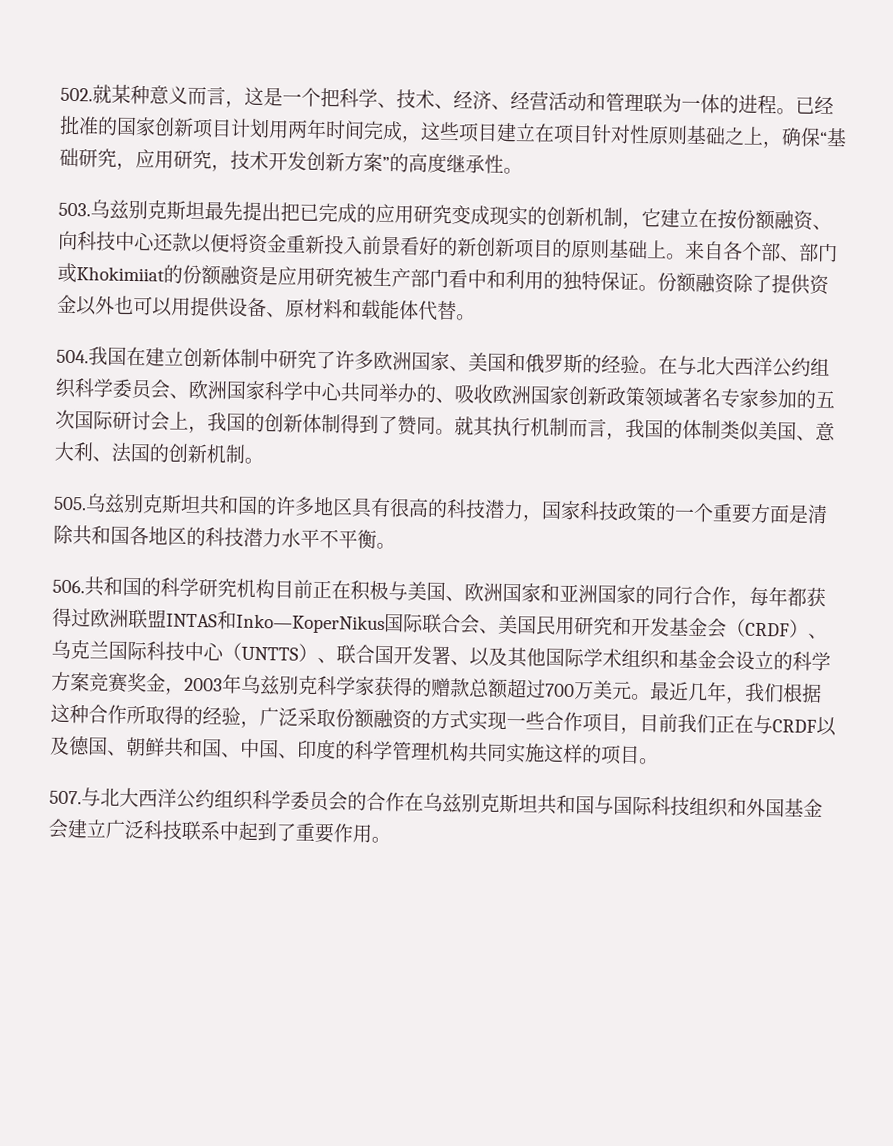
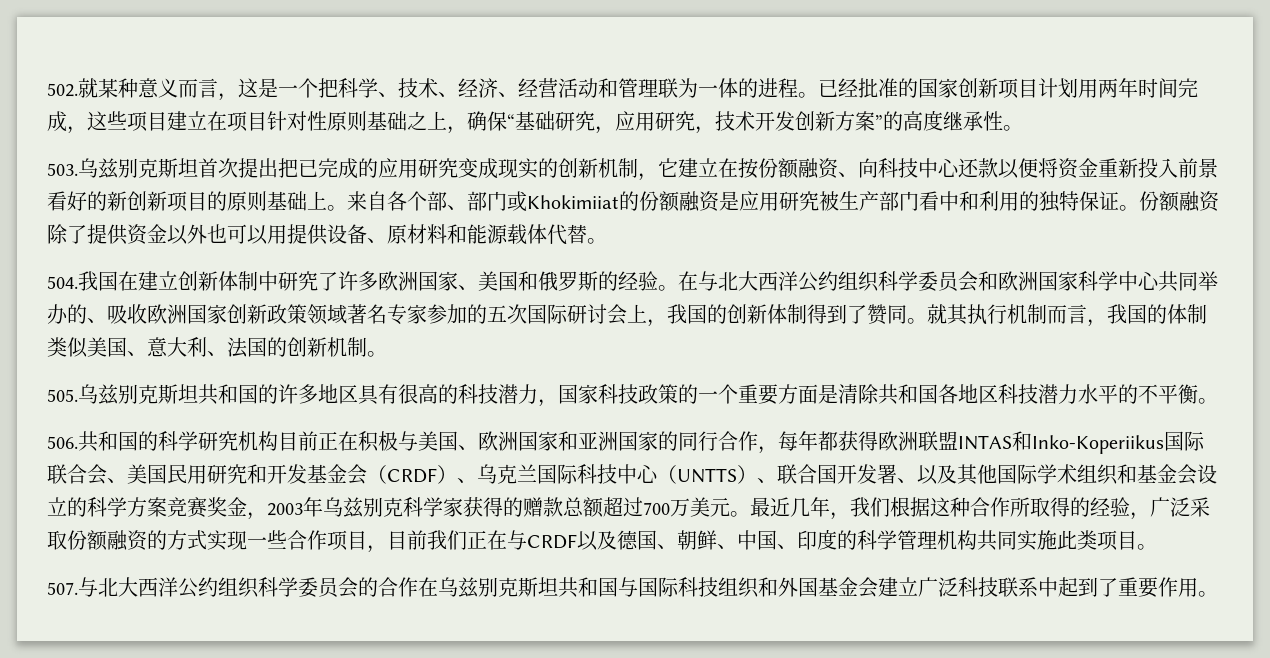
- 503.乌兹别克斯坦最先提出把已完成的应用研究变成现实的创新机制，它建立在按份额融资、向科技中心还款以便将资金重新投入前景看好的新创新项目的原则基础上。
+ 503.乌兹别克斯坦首次提出把已完成的应用研究变成现实的创新机制，它建立在按份额融资、向科技中心还款以便将资金重新投入前景看好的新创新项目的原则基础上。
- 份额融资除了提供资金以外也可以用提供设备、原材料和载能体代替。
+ 份额融资除了提供资金以外也可以用提供设备、原材料和能源载体代替。
- 在与北大西洋公约组织科学委员会、欧洲国家科学中心共同举办的、吸收欧洲国家创新政策领域著名专家参加的五次国际研讨会上，我国的创新体制得到了赞同。
+ 在与北大西洋公约组织科学委员会和欧洲国家科学中心共同举办的、吸收欧洲国家创新政策领域著名专家参加的五次国际研讨会上，我国的创新体制得到了赞同。
- 505.乌兹别克斯坦共和国的许多地区具有很高的科技潜力，国家科技政策的一个重要方面是清除共和国各地区的科技潜力水平不平衡。
+ 505.乌兹别克斯坦共和国的许多地区具有很高的科技潜力，国家科技政策的一个重要方面是清除共和国各地区科技潜力水平的不平衡。
- 506.共和国的科学研究机构目前正在积极与美国、欧洲国家和亚洲国家的同行合作，每年都获得过欧洲联盟INTAS和Inko—KoperNikus国际联合会、美国民用研究和开发基金会（CRDF）、乌克兰国际科技中心（UNTTS）、联合国开发署、以及其他国际学术组织和基金会设立的科学方案竞赛奖金，2003年乌兹别克科学家获得的赠款总额超过700万美元。
+ 506.共和国的科学研究机构目前正在积极与美国、欧洲国家和亚洲国家的同行合作，每年都获得欧洲联盟INTAS和Inko-Koperiikus国际联合会、美国民用研究和开发基金会（CRDF）、乌克兰国际科技中心（UNTTS）、联合国开发署、以及其他国际学术组织和基金会设立的科学方案竞赛奖金，2003年乌兹别克科学家获得的赠款总额超过700万美元。
- 最近几年，我们根据这种合作所取得的经验，广泛采取份额融资的方式实现一些合作项目，目前我们正在与CRDF以及德国、朝鲜共和国、中国、印度的科学管理机构共同实施这样的项目。
+ 最近几年，我们根据这种合作所取得的经验，广泛采取份额融资的方式实现一些合作项目，目前我们正在与CRDF以及德国、朝鲜、中国、印度的科学管理机构共同实施此类项目。

